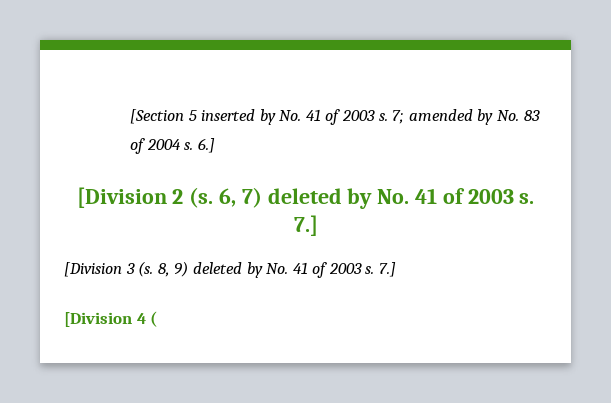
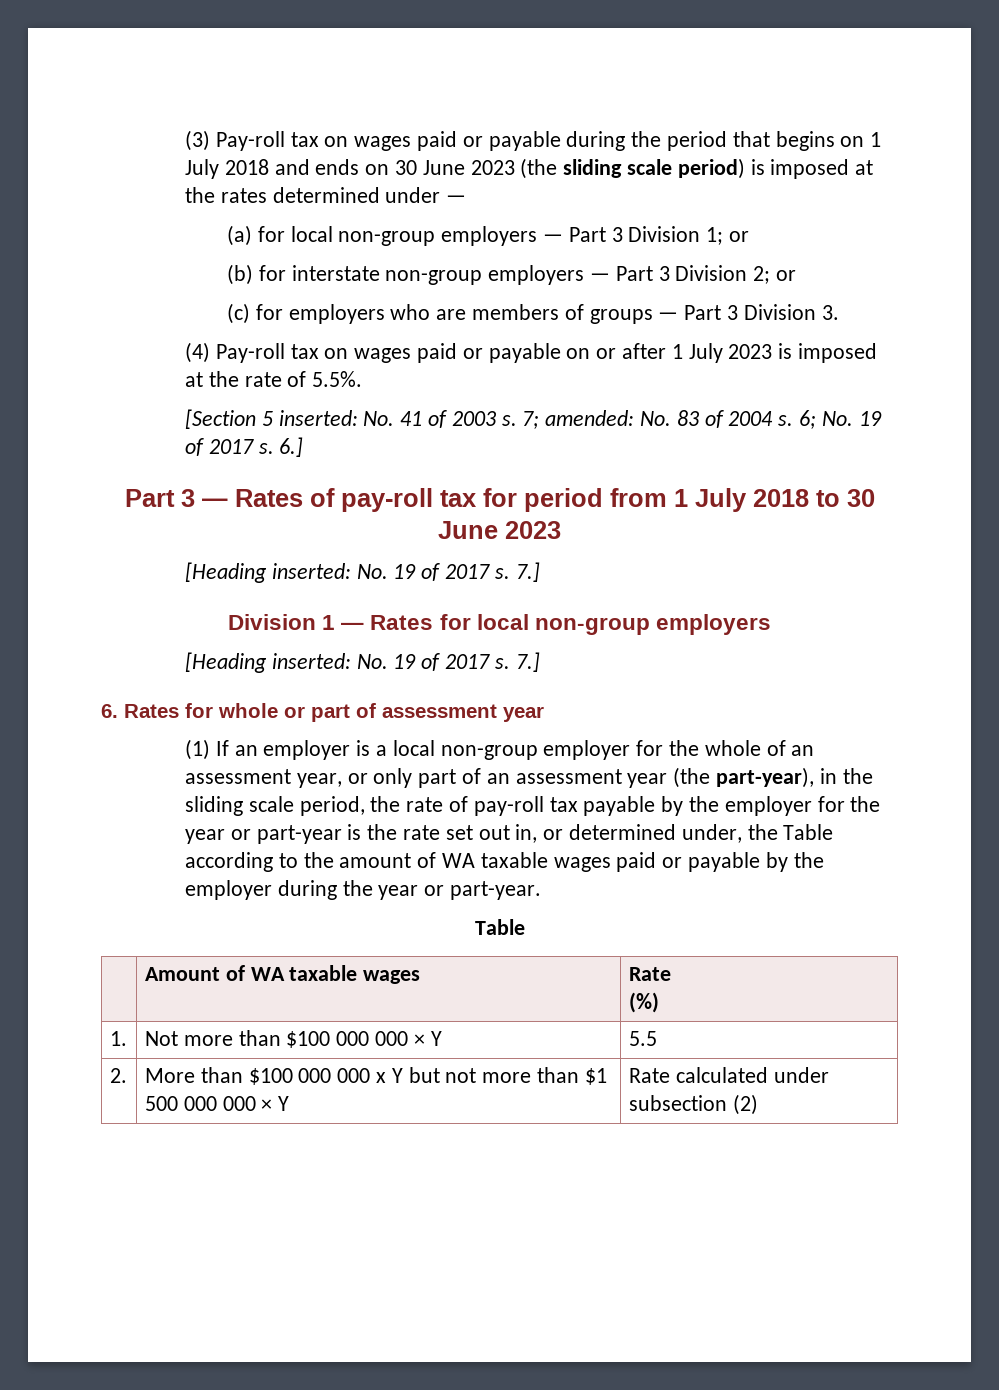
- [Section 5 inserted by No. 41 of 2003 s.
+ (3) Pay-roll tax on wages paid or payable during the period that begins on 1 July 2018 and ends on 30 June 2023 (the sliding scale period) is imposed at the rates determined under —
+ (a) for local non-group employers — Part 3 Division 1; or
+ (b) for interstate non-group employers — Part 3 Division 2; or
+ (c) for employers who are members of groups — Part 3 Division 3.
+ (4) Pay-roll tax on wages paid or payable on or after 1 July 2023 is imposed at the rate of 5.5%.
+ [Section 5 inserted: No. 41 of 2003 s.
- 7; amended by No. 83 of 2004 s.
+ 7; amended: No. 83 of 2004 s.
- 6.]
- [Division 2 (s. 6, 7) deleted by No. 41 of 2003 s. 7.]
- [Division 3 (s. 8, 9) deleted by No. 41 of 2003 s. 7.]
- [Division 4 (
+ 6; No. 19 of 2017 s. 6.]
+ Part 3 — Rates of pay-roll tax for period from 1 July 2018 to 30 June 2023
+ [Heading inserted: No. 19 of 2017 s. 7.]
+ Division 1 — Rates for local non-group employers
+ [Heading inserted: No. 19 of 2017 s. 7.]
+ 6. Rates for whole or part of assessment year
+ (1) If an employer is a local non-group employer for the whole of an assessment year, or only part of an assessment year (the part-year), in the sliding scale period, the rate of pay-roll tax payable by the employer for the year or part-year is the rate set out in, or determined under, the Table according to the amount of WA taxable wages paid or payable by the employer during the year or part-year.
+ Table
+ | Amount of WA taxable wages | Rate
+ (%)
+ 1. | Not more than $100 000 000 × Y | 5.5
+ 2. | More than $100 000 000 x Y but not more than $1 500 000 000 × Y | Rate calculated under subsection (2)

